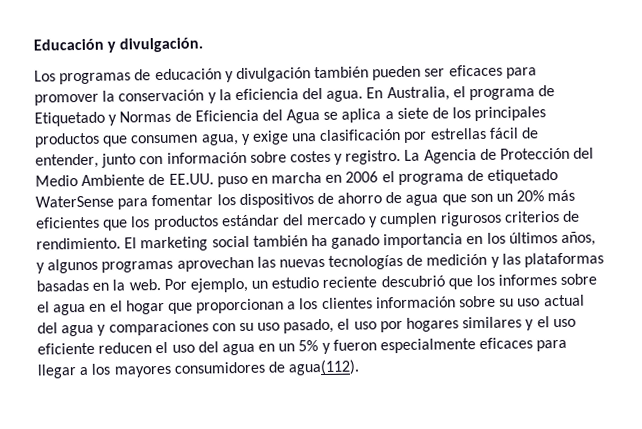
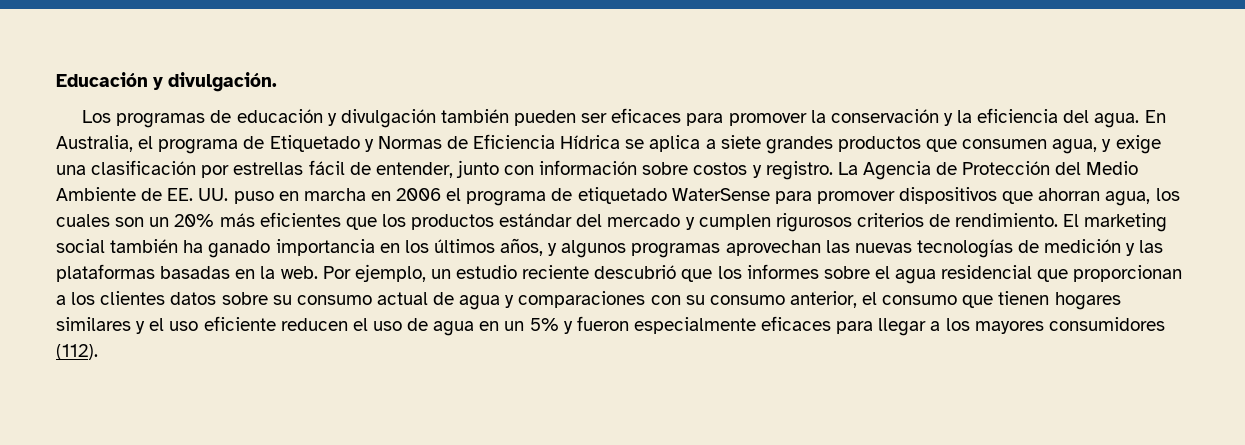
- En Australia, el programa de Etiquetado y Normas de Eficiencia del Agua se aplica a siete de los principales productos que consumen agua, y exige una clasificación por estrellas fácil de entender, junto con información sobre costes y registro.
+ En Australia, el programa de Etiquetado y Normas de Eficiencia Hídrica se aplica a siete grandes productos que consumen agua, y exige una clasificación por estrellas fácil de entender, junto con información sobre costos y registro.
- La Agencia de Protección del Medio Ambiente de EE.UU. puso en marcha en 2006 el programa de etiquetado WaterSense para fomentar los dispositivos de ahorro de agua que son un 20% más eficientes que los productos estándar del mercado y cumplen rigurosos criterios de rendimiento.
+ La Agencia de Protección del Medio Ambiente de EE. UU. puso en marcha en 2006 el programa de etiquetado WaterSense para promover dispositivos que ahorran agua, los cuales son un 20% más eficientes que los productos estándar del mercado y cumplen rigurosos criterios de rendimiento.
- Por ejemplo, un estudio reciente descubrió que los informes sobre el agua en el hogar que proporcionan a los clientes información sobre su uso actual del agua y comparaciones con su uso pasado, el uso por hogares similares y el uso eficiente reducen el uso del agua en un 5% y fueron especialmente eficaces para llegar a los mayores consumidores de agua(112).
+ Por ejemplo, un estudio reciente descubrió que los informes sobre el agua residencial que proporcionan a los clientes datos sobre su consumo actual de agua y comparaciones con su consumo anterior, el consumo que tienen hogares similares y el uso eficiente reducen el uso de agua en un 5% y fueron especialmente eficaces para llegar a los mayores consumidores (112).

